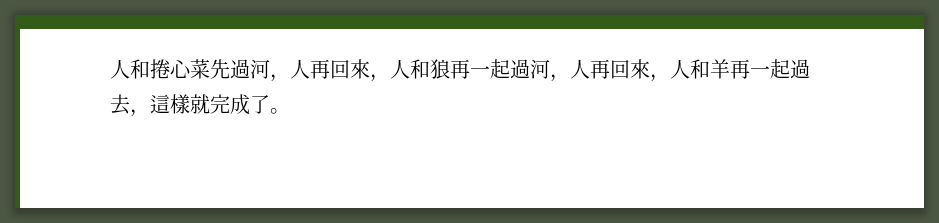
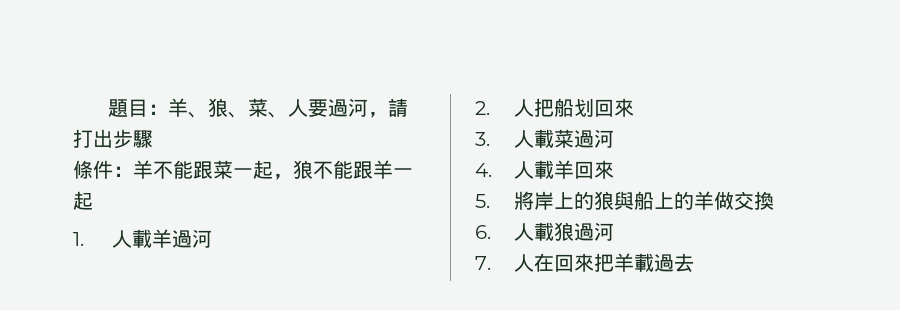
- 人和捲心菜先過河，人再回來，人和狼再一起過河，人再回來，人和羊再一起過去，這樣就完成了。
+ 題目：羊、狼、菜、人要過河，請打出步驟
+ 條件：羊不能跟菜一起，狼不能跟羊一起
+ 1.人載羊過河
+ 2.人把船划回來
+ 3.人載菜過河
+ 4.人載羊回來
+ 5.將岸上的狼與船上的羊做交換
+ 6.人載狼過河
+ 7.人在回來把羊載過去

